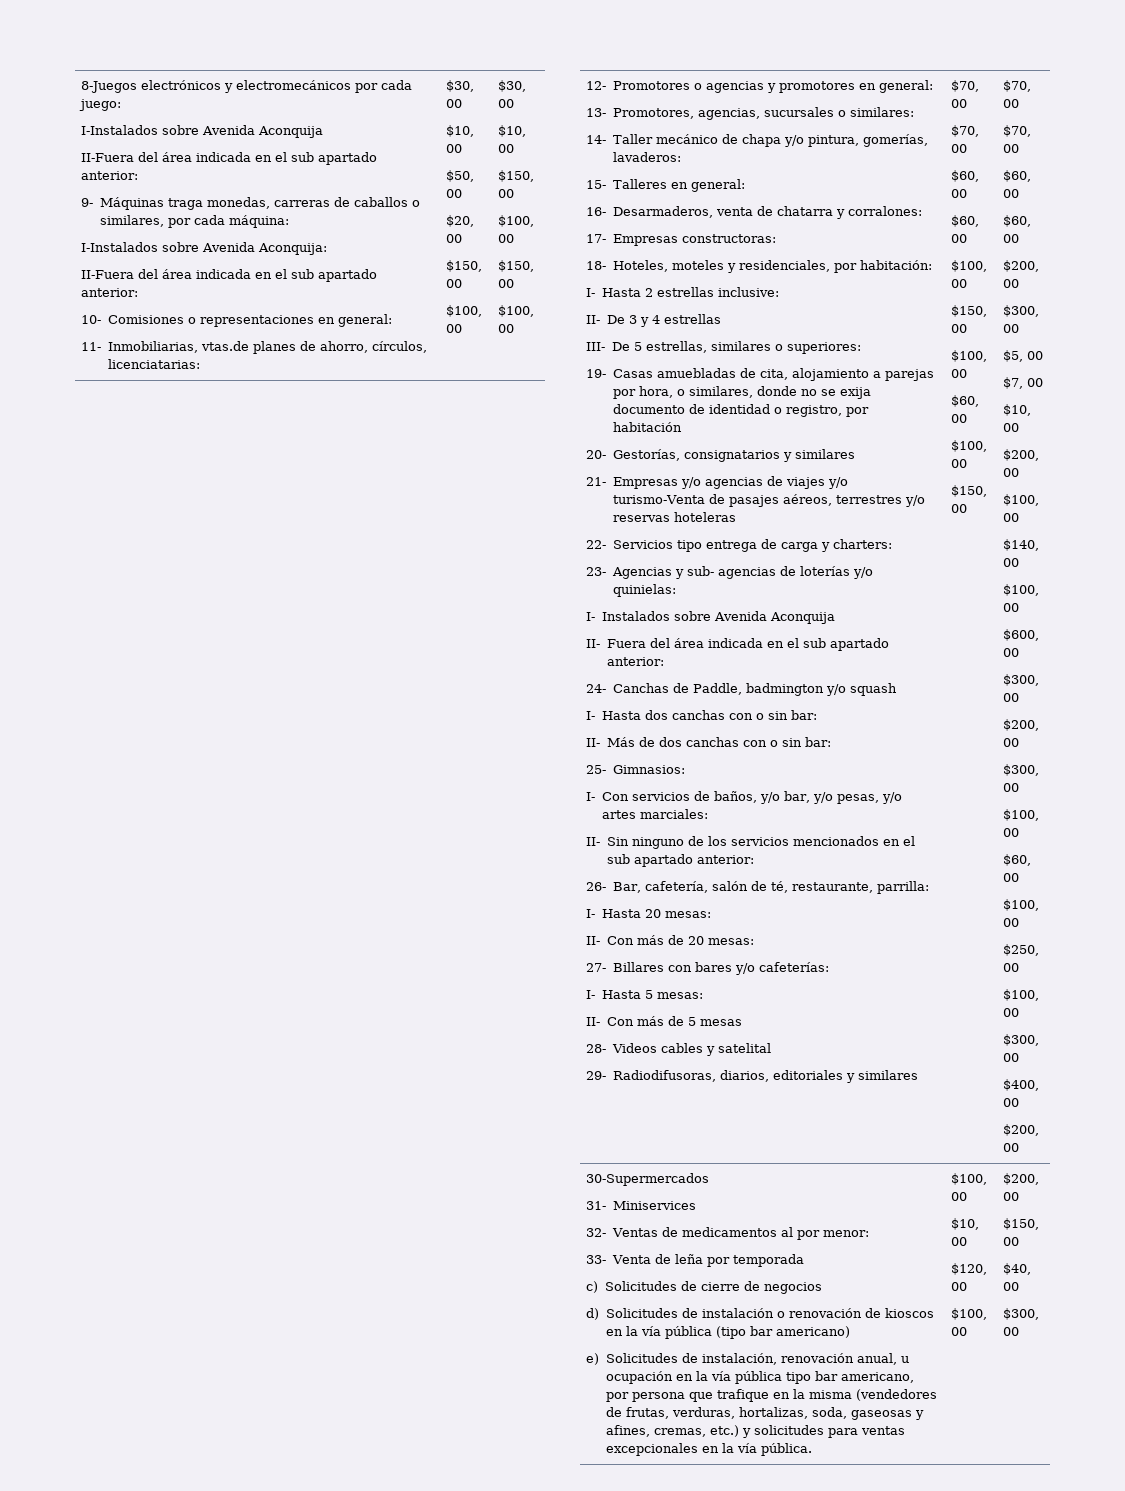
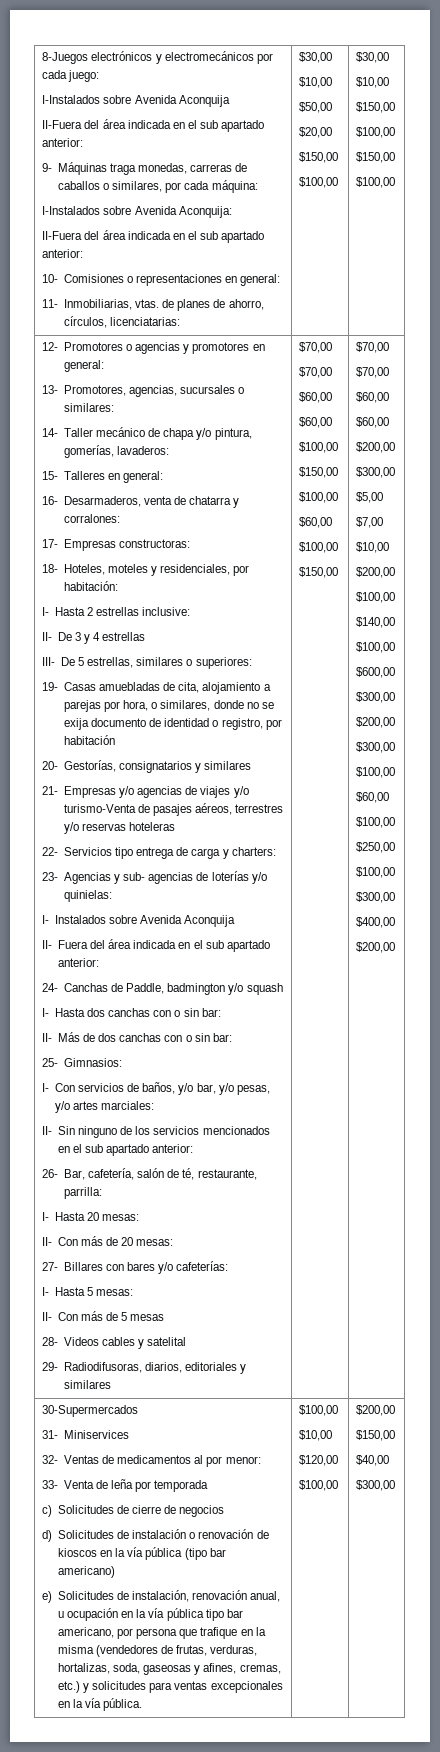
- 11- Inmobiliarias, vtas.de planes de ahorro, círculos, licenciatarias: | $30, 00
- $10, 00
- $50, 00
- $20, 00
- $150, 00
- $100, 00 | $30, 00
- $10, 00
- $150, 00
- $100, 00
- $150, 00
- $100, 00
+ 11- Inmobiliarias, vtas. de planes de ahorro, círculos, licenciatarias: | $30,00
+ $10,00
+ $50,00
+ $20,00
+ $150,00
+ $100,00 | $30,00
+ $10,00
+ $150,00
+ $100,00
+ $150,00
+ $100,00
- 29- Radiodifusoras, diarios, editoriales y similares | $70, 00
- $70, 00
- $60, 00
- $60, 00
- $100, 00
- $150, 00
- $100, 00
- $60, 00
- $100, 00
- $150, 00 | $70, 00
- $70, 00
- $60, 00
- $60, 00
- $200, 00
- $300, 00
- $5, 00
- $7, 00
- $10, 00
- $200, 00
- $100, 00
- $140, 00
- $100, 00
- $600, 00
- $300, 00
- $200, 00
- $300, 00
- $100, 00
- $60, 00
- $100, 00
- $250, 00
- $100, 00
- $300, 00
- $400, 00
- $200, 00
+ 29- Radiodifusoras, diarios, editoriales y similares | $70,00
+ $70,00
+ $60,00
+ $60,00
+ $100,00
+ $150,00
+ $100,00
+ $60,00
+ $100,00
+ $150,00 | $70,00
+ $70,00
+ $60,00
+ $60,00
+ $200,00
+ $300,00
+ $5,00
+ $7,00
+ $10,00
+ $200,00
+ $100,00
+ $140,00
+ $100,00
+ $600,00
+ $300,00
+ $200,00
+ $300,00
+ $100,00
+ $60,00
+ $100,00
+ $250,00
+ $100,00
+ $300,00
+ $400,00
+ $200,00
- e) Solicitudes de instalación, renovación anual, u ocupación en la vía pública tipo bar americano, por persona que trafique en la misma (vendedores de frutas, verduras, hortalizas, soda, gaseosas y afines, cremas, etc.) y solicitudes para ventas excepcionales en la vía pública. | $100, 00
- $10, 00
- $120, 00
- $100, 00 | $200, 00
- $150, 00
- $40, 00
- $300, 00
+ e) Solicitudes de instalación, renovación anual, u ocupación en la vía pública tipo bar americano, por persona que trafique en la misma (vendedores de frutas, verduras, hortalizas, soda, gaseosas y afines, cremas, etc.) y solicitudes para ventas excepcionales en la vía pública. | $100,00
+ $10,00
+ $120,00
+ $100,00 | $200,00
+ $150,00
+ $40,00
+ $300,00

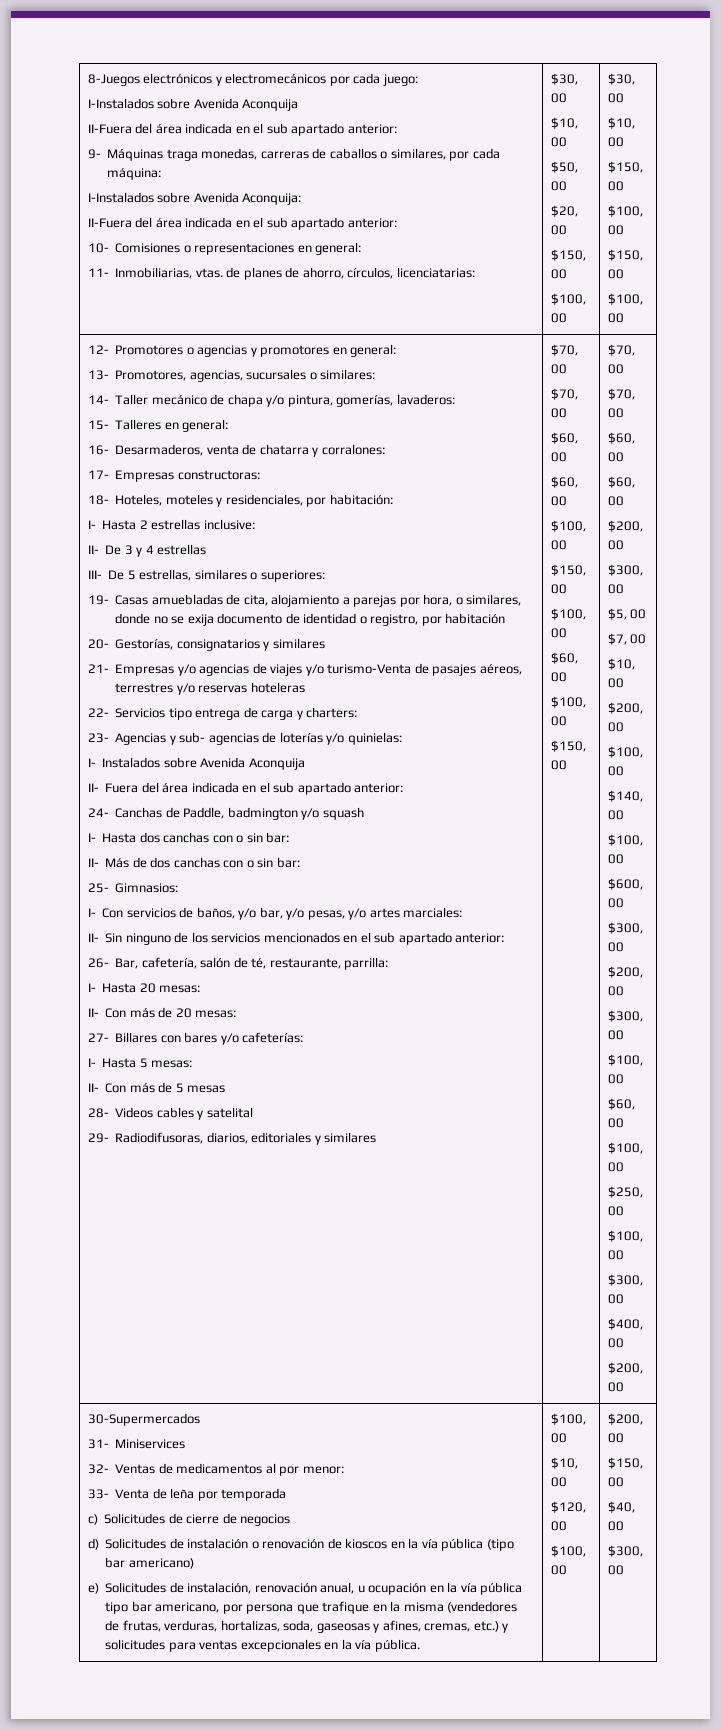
- 11- Inmobiliarias, vtas. de planes de ahorro, círculos, licenciatarias: | $30,00
- $10,00
- $50,00
- $20,00
- $150,00
- $100,00 | $30,00
- $10,00
- $150,00
- $100,00
- $150,00
- $100,00
+ 11- Inmobiliarias, vtas. de planes de ahorro, círculos, licenciatarias: | $30, 00
+ $10, 00
+ $50, 00
+ $20, 00
+ $150, 00
+ $100, 00 | $30, 00
+ $10, 00
+ $150, 00
+ $100, 00
+ $150, 00
+ $100, 00
- 29- Radiodifusoras, diarios, editoriales y similares | $70,00
- $70,00
- $60,00
- $60,00
- $100,00
- $150,00
- $100,00
- $60,00
- $100,00
- $150,00 | $70,00
- $70,00
- $60,00
- $60,00
- $200,00
- $300,00
- $5,00
- $7,00
- $10,00
- $200,00
- $100,00
- $140,00
- $100,00
- $600,00
- $300,00
- $200,00
- $300,00
- $100,00
- $60,00
- $100,00
- $250,00
- $100,00
- $300,00
- $400,00
- $200,00
+ 29- Radiodifusoras, diarios, editoriales y similares | $70, 00
+ $70, 00
+ $60, 00
+ $60, 00
+ $100, 00
+ $150, 00
+ $100, 00
+ $60, 00
+ $100, 00
+ $150, 00 | $70, 00
+ $70, 00
+ $60, 00
+ $60, 00
+ $200, 00
+ $300, 00
+ $5, 00
+ $7, 00
+ $10, 00
+ $200, 00
+ $100, 00
+ $140, 00
+ $100, 00
+ $600, 00
+ $300, 00
+ $200, 00
+ $300, 00
+ $100, 00
+ $60, 00
+ $100, 00
+ $250, 00
+ $100, 00
+ $300, 00
+ $400, 00
+ $200, 00
- e) Solicitudes de instalación, renovación anual, u ocupación en la vía pública tipo bar americano, por persona que trafique en la misma (vendedores de frutas, verduras, hortalizas, soda, gaseosas y afines, cremas, etc.) y solicitudes para ventas excepcionales en la vía pública. | $100,00
- $10,00
- $120,00
- $100,00 | $200,00
- $150,00
- $40,00
- $300,00
+ e) Solicitudes de instalación, renovación anual, u ocupación en la vía pública tipo bar americano, por persona que trafique en la misma (vendedores de frutas, verduras, hortalizas, soda, gaseosas y afines, cremas, etc.) y solicitudes para ventas excepcionales en la vía pública. | $100, 00
+ $10, 00
+ $120, 00
+ $100, 00 | $200, 00
+ $150, 00
+ $40, 00
+ $300, 00

